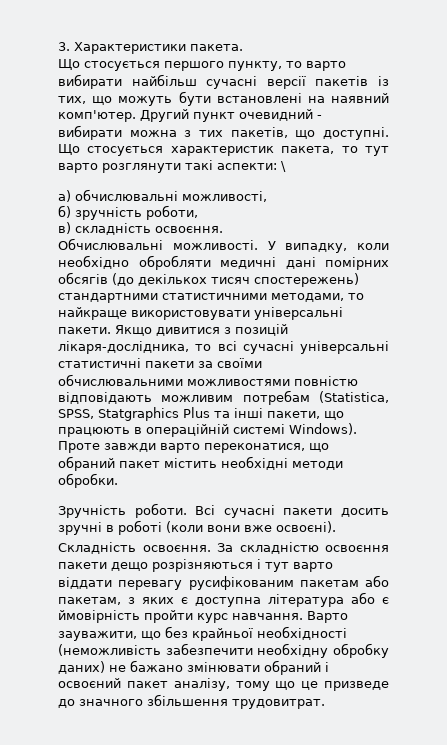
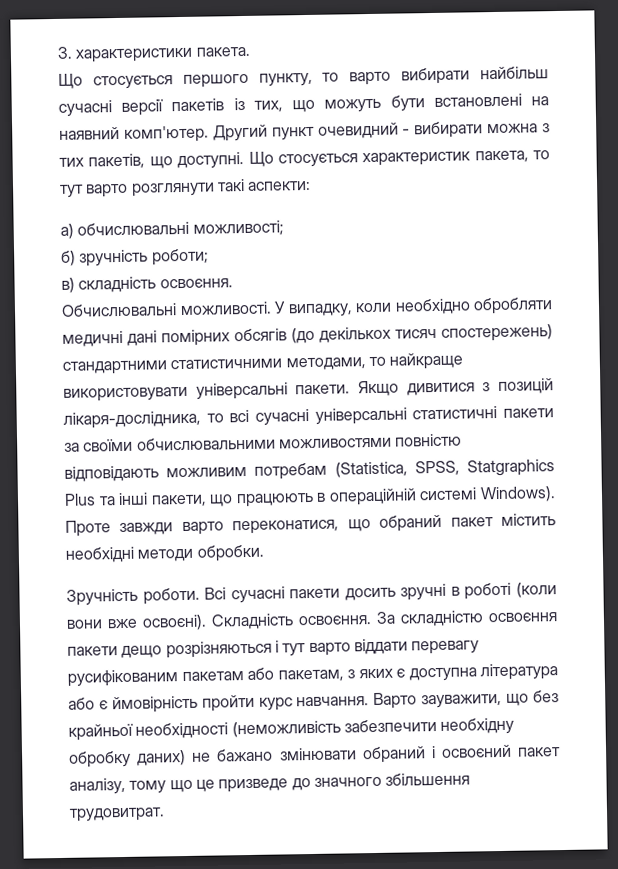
- 3. Характеристики пакета.
+ 3. характеристики пакета.
- Що стосується характеристик пакета, то тут варто розглянути такі аспекти: \
+ Що стосується характеристик пакета, то тут варто розглянути такі аспекти:
- а) обчислювальні можливості,
+ а) обчислювальні можливості;
- б) зручність роботи,
+ б) зручність роботи;
- Всі сучасні пакети досить зручні в роботі (коли вони вже освоєні).
- Складність освоєння.
+ Всі сучасні пакети досить зручні в роботі (коли вони вже освоєні). Складність освоєння.

